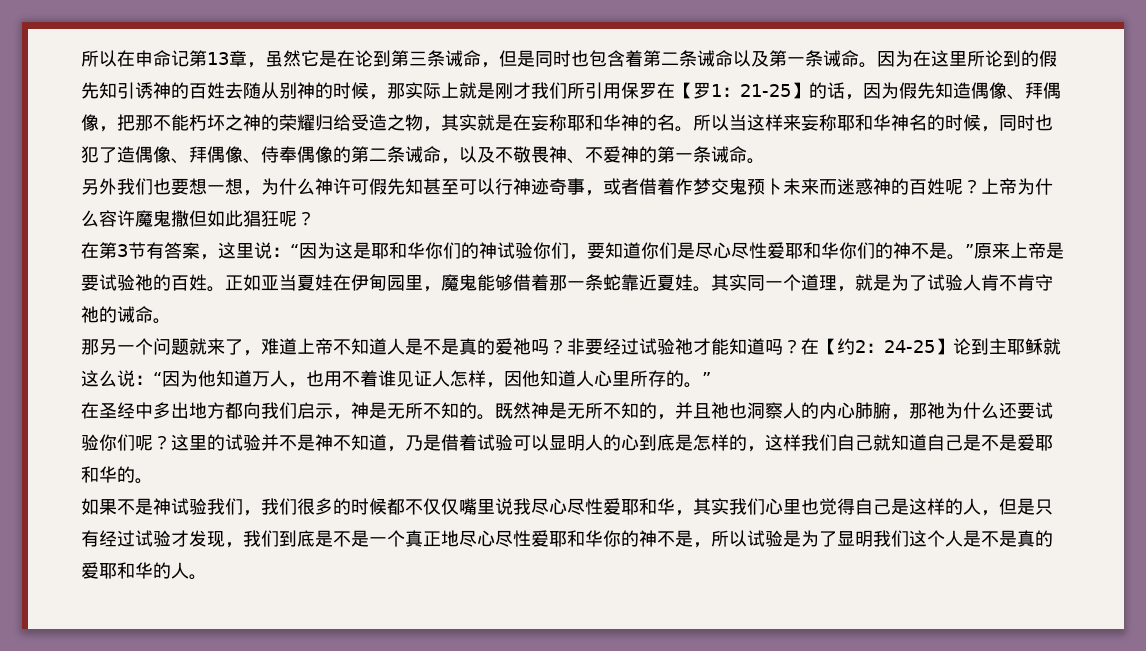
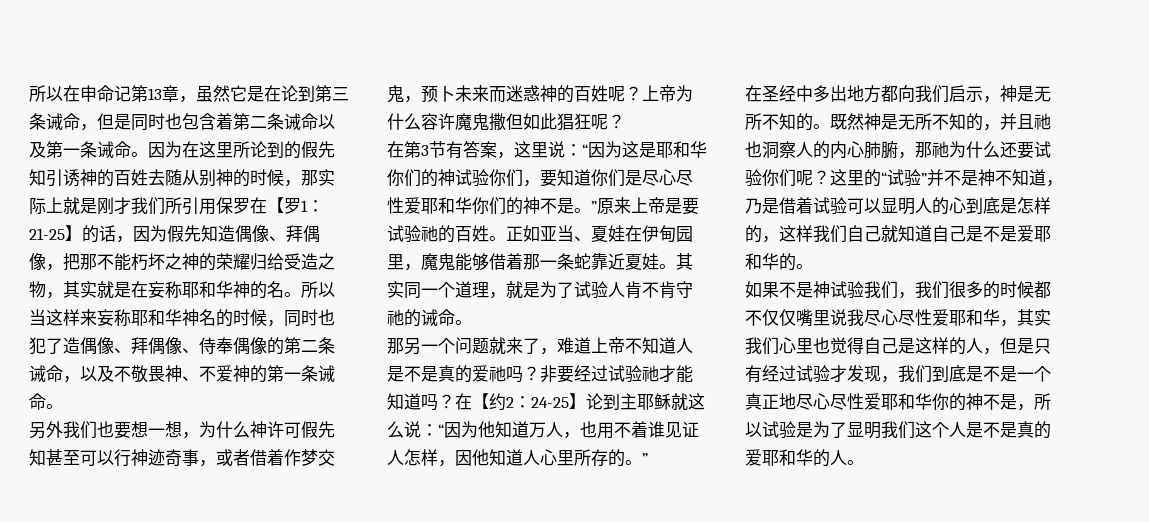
- 另外我们也要想一想，为什么神许可假先知甚至可以行神迹奇事，或者借着作梦交鬼预卜未来而迷惑神的百姓呢？
+ 另外我们也要想一想，为什么神许可假先知甚至可以行神迹奇事，或者借着作梦交鬼，预卜未来而迷惑神的百姓呢？
- 正如亚当夏娃在伊甸园里，魔鬼能够借着那一条蛇靠近夏娃。
+ 正如亚当、夏娃在伊甸园里，魔鬼能够借着那一条蛇靠近夏娃。
- 这里的试验并不是神不知道，乃是借着试验可以显明人的心到底是怎样的，这样我们自己就知道自己是不是爱耶和华的。
+ 这里的“试验”并不是神不知道，乃是借着试验可以显明人的心到底是怎样的，这样我们自己就知道自己是不是爱耶和华的。

